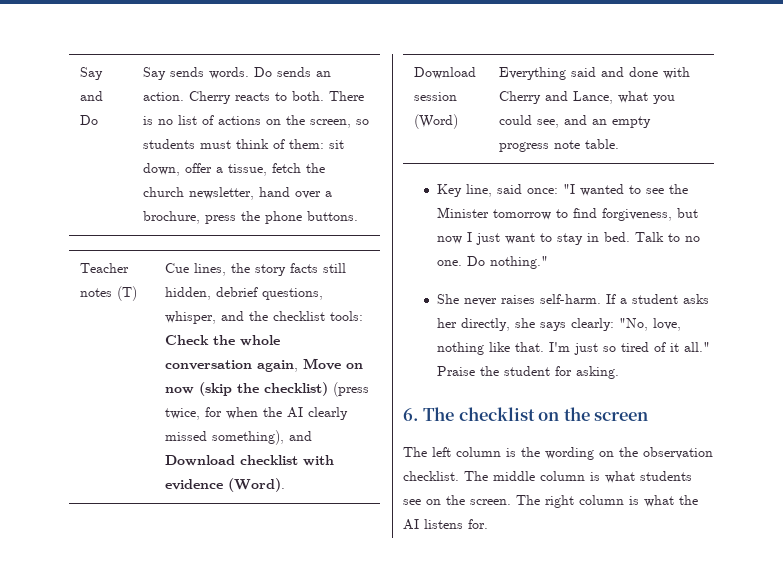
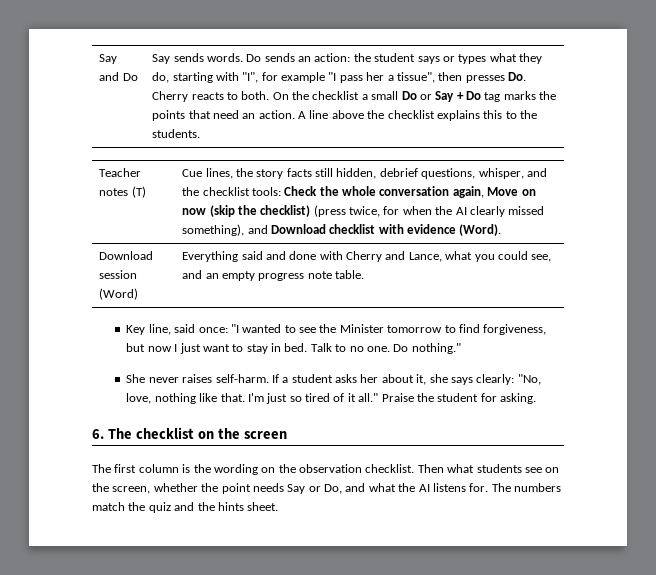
- Do sends an action. Cherry reacts to both. There is no list of actions on the screen, so students must think of them: sit down, offer a tissue, fetch the church newsletter, hand over a brochure, press the phone buttons.
+ Do sends an action: the student says or types what they do, starting with "I", for example "I pass her a tissue", then presses Do. Cherry reacts to both. On the checklist a small Do or Say + Do tag marks the points that need an action. A line above the checklist explains this to the students.
- If a student asks her directly, she says clearly: "No, love, nothing like that.
+ If a student asks her about it, she says clearly: "No, love, nothing like that.
- The left column is the wording on the observation checklist.
+ The first column is the wording on the observation checklist.
- The middle column is what students see on the screen. The right column is what the AI listens for.
+ Then what students see on the screen, whether the point needs Say or Do, and what the AI listens for.
+ The numbers match the quiz and the hints sheet.

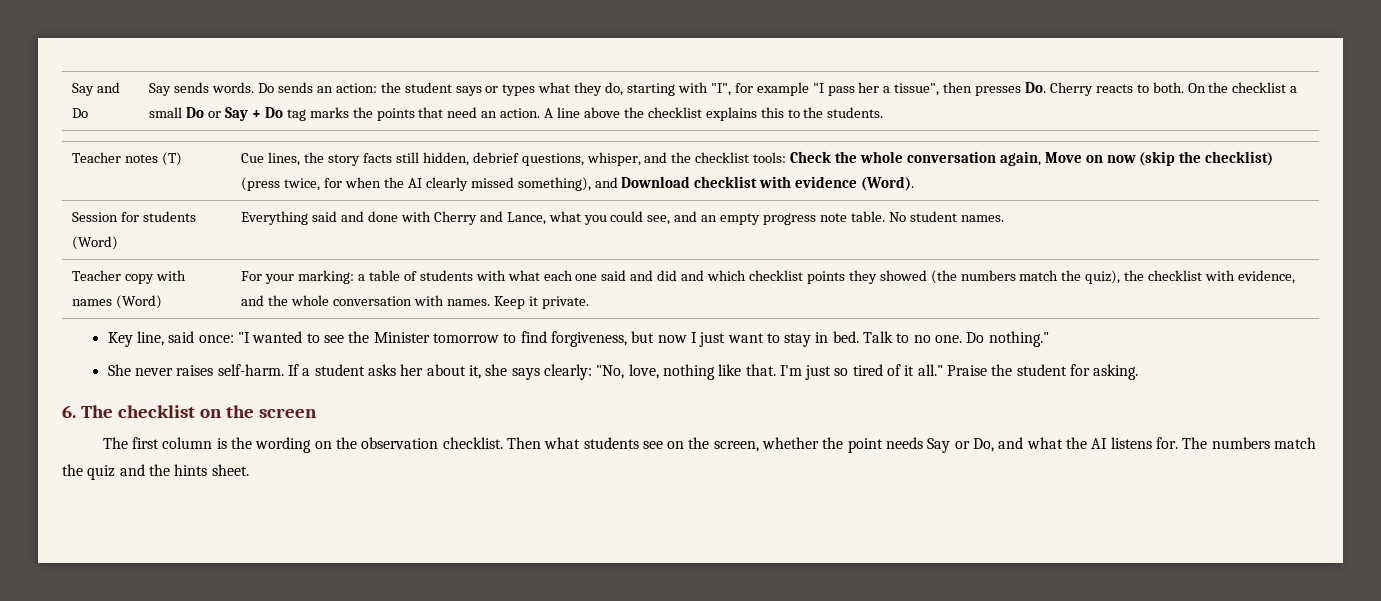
- Download session (Word) | Everything said and done with Cherry and Lance, what you could see, and an empty progress note table.
+ Session for students (Word) | Everything said and done with Cherry and Lance, what you could see, and an empty progress note table. No student names.
+ Teacher copy with names (Word) | For your marking: a table of students with what each one said and did and which checklist points they showed (the numbers match the quiz), the checklist with evidence, and the whole conversation with names. Keep it private.

